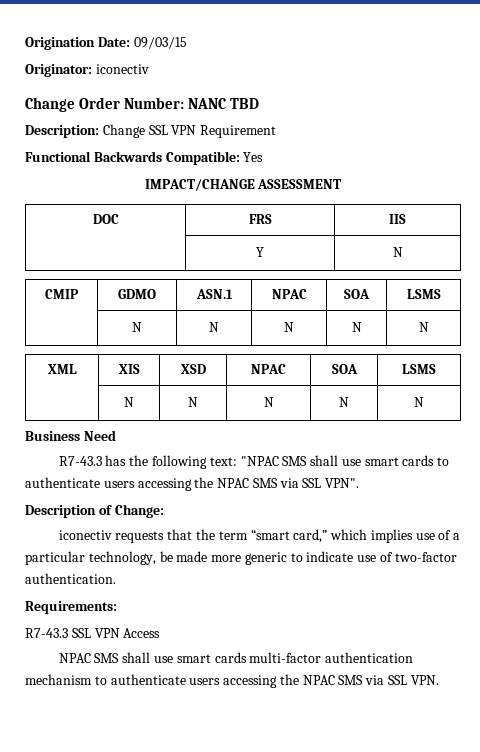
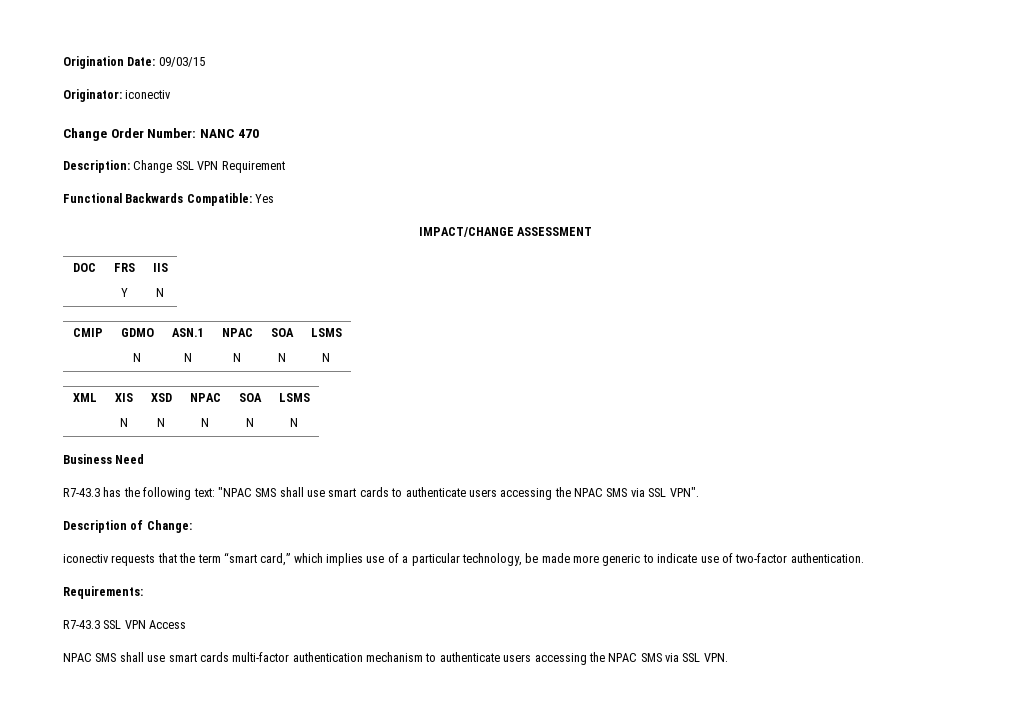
- Change Order Number: NANC TBD
+ Change Order Number: NANC 470

